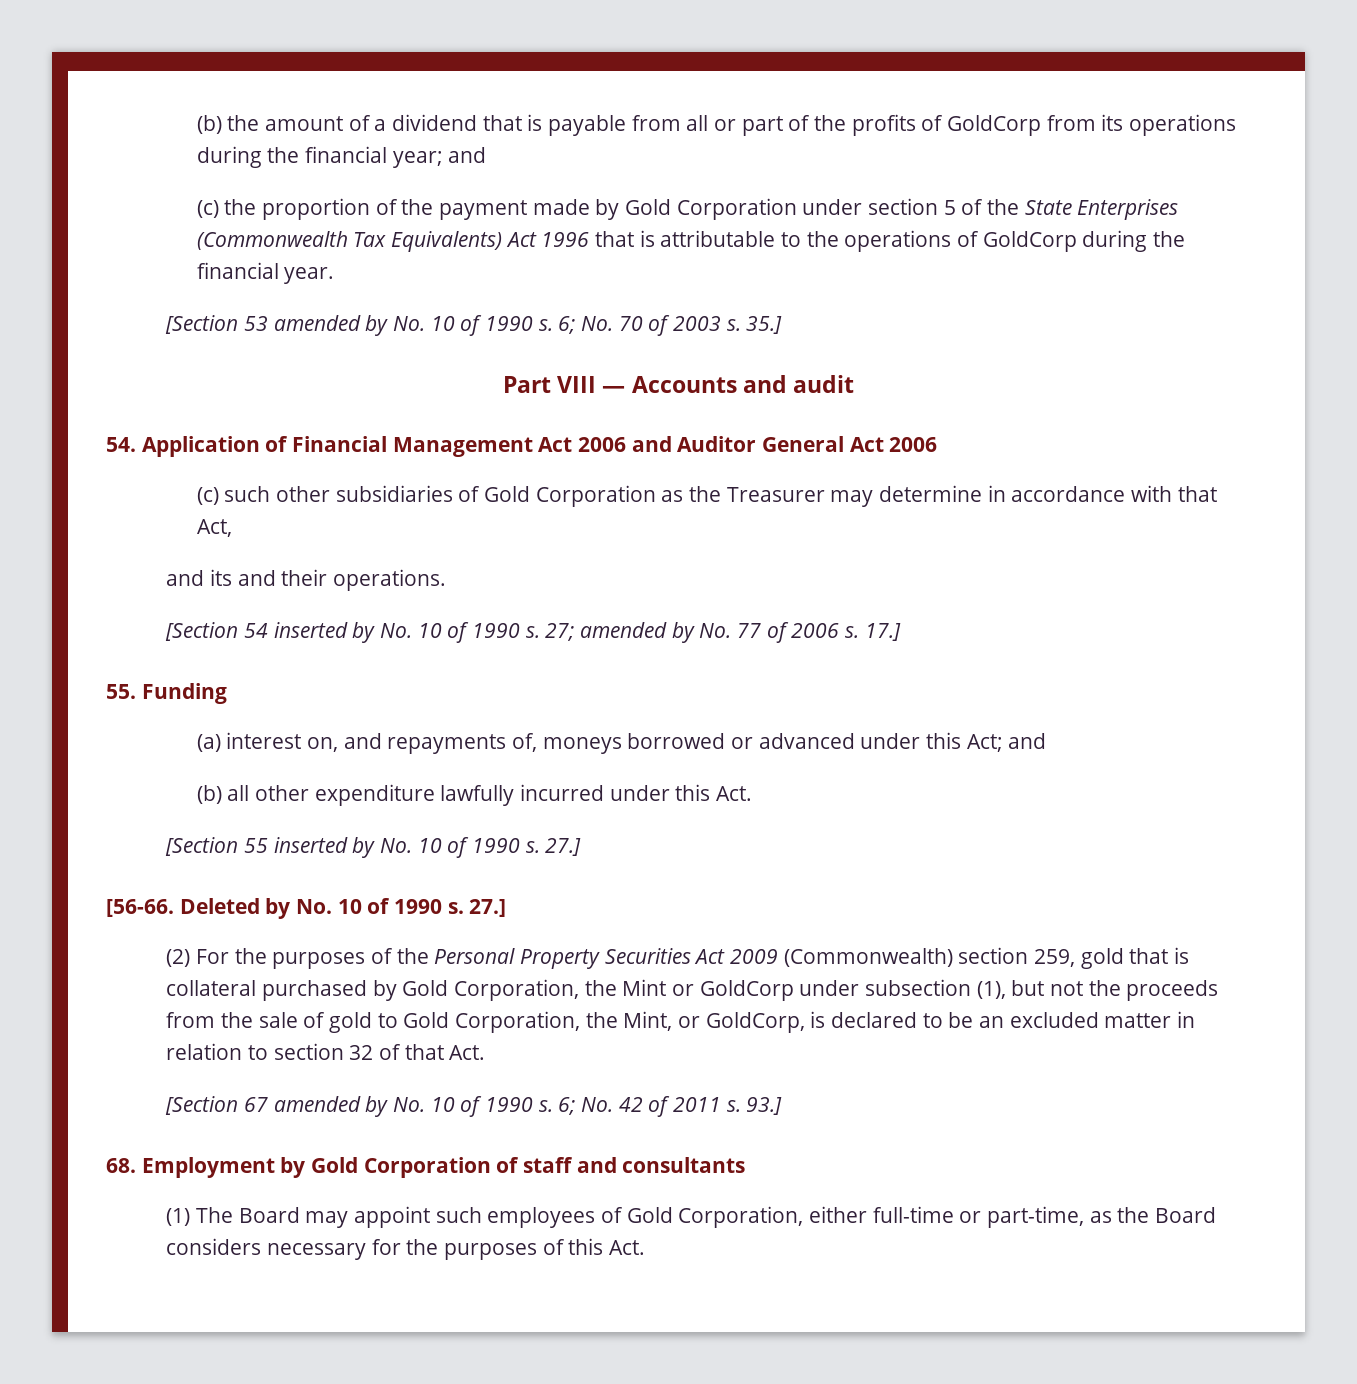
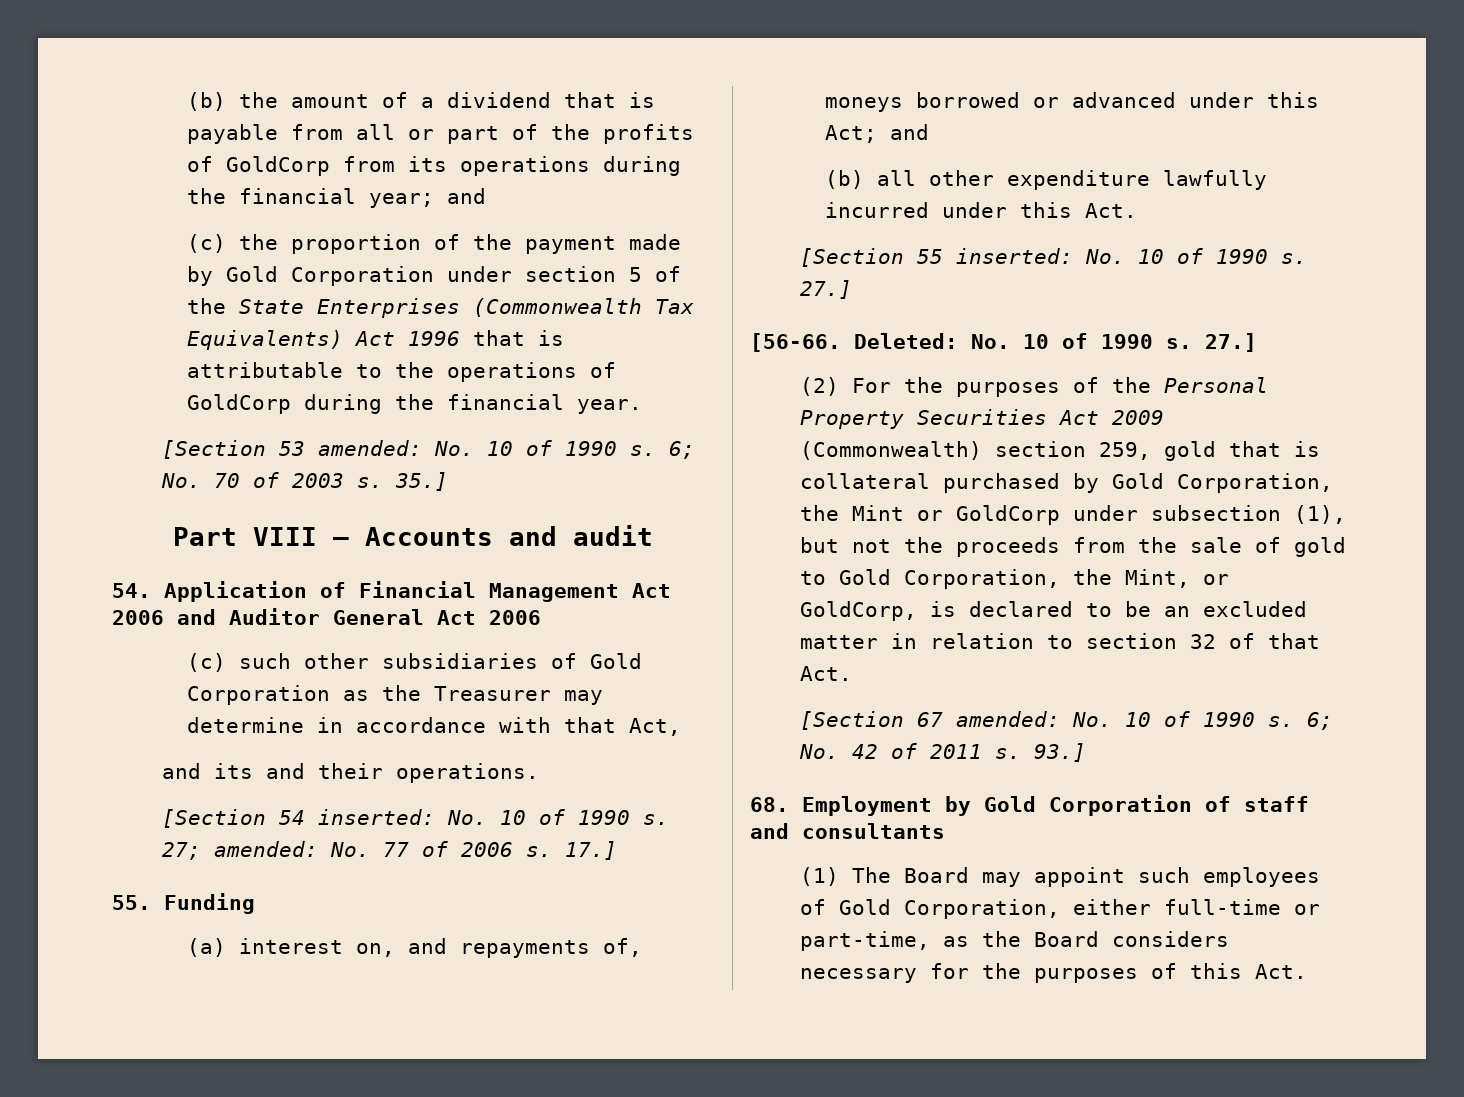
- [Section 53 amended by No. 10 of 1990 s.
+ [Section 53 amended: No. 10 of 1990 s.
- [Section 54 inserted by No. 10 of 1990 s.
+ [Section 54 inserted: No. 10 of 1990 s.
- 27; amended by No. 77 of 2006 s.
+ 27; amended: No. 77 of 2006 s.
- [Section 55 inserted by No. 10 of 1990 s.
+ [Section 55 inserted: No. 10 of 1990 s.
- Deleted by No. 10 of 1990 s.
+ Deleted: No. 10 of 1990 s.
- [Section 67 amended by No. 10 of 1990 s.
+ [Section 67 amended: No. 10 of 1990 s.

